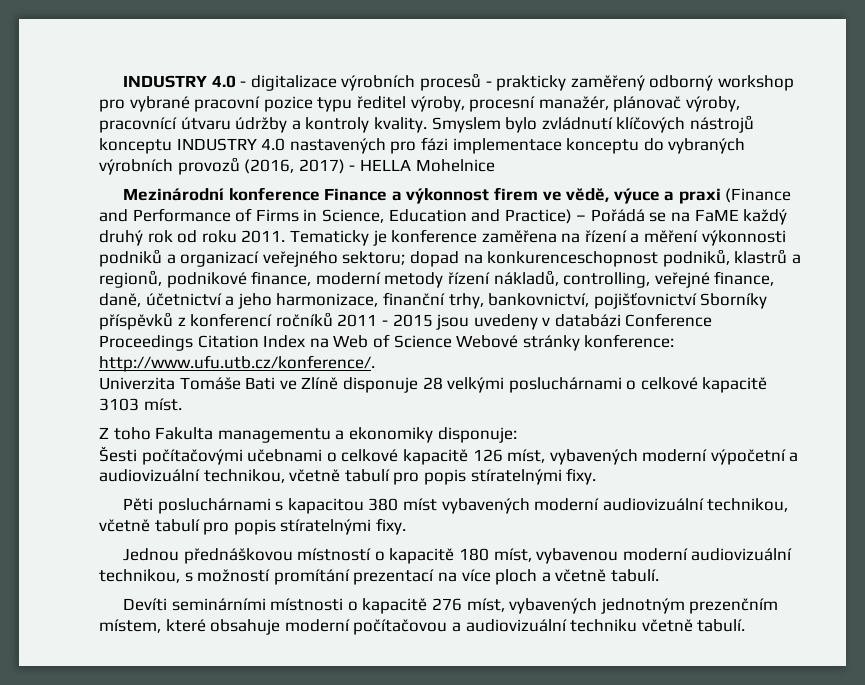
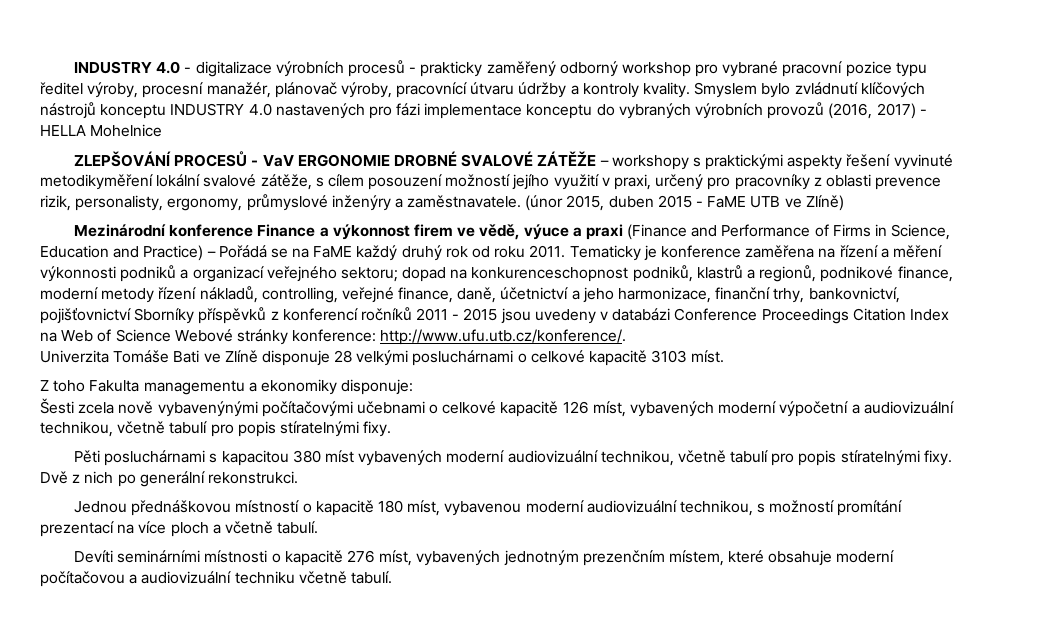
+ ZLEPŠOVÁNÍ PROCESŮ - VaV ERGONOMIE DROBNÉ SVALOVÉ ZÁTĚŽE – workshopy s praktickými aspekty řešení vyvinuté metodikyměření lokální svalové zátěže, s cílem posouzení možností jejího využití v praxi, určený pro pracovníky z oblasti prevence rizik, personalisty, ergonomy, průmyslové inženýry a zaměstnavatele. (únor 2015, duben 2015 - FaME UTB ve Zlíně)
- Šesti počítačovými učebnami o celkové kapacitě 126 míst, vybavených moderní výpočetní a audiovizuální technikou, včetně tabulí pro popis stíratelnými fixy.
+ Šesti zcela nově vybavenýnými počítačovými učebnami o celkové kapacitě 126 míst, vybavených moderní výpočetní a audiovizuální technikou, včetně tabulí pro popis stíratelnými fixy.
+ Dvě z nich po generální rekonstrukci.

